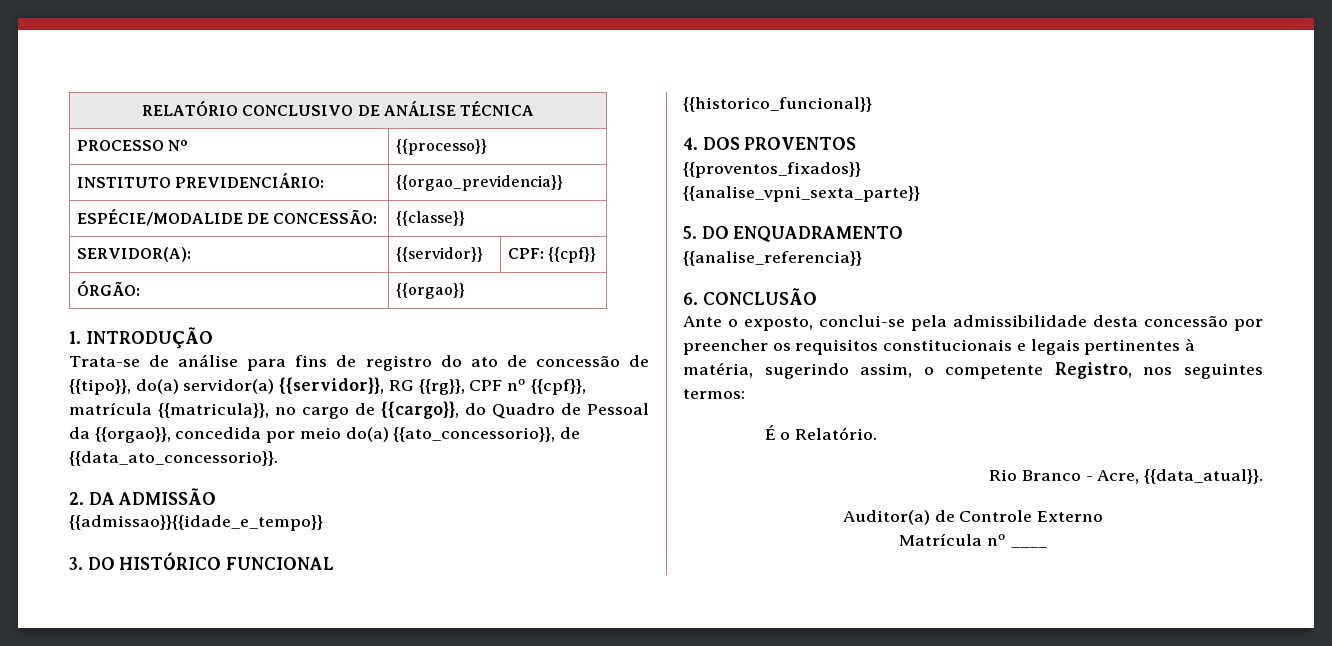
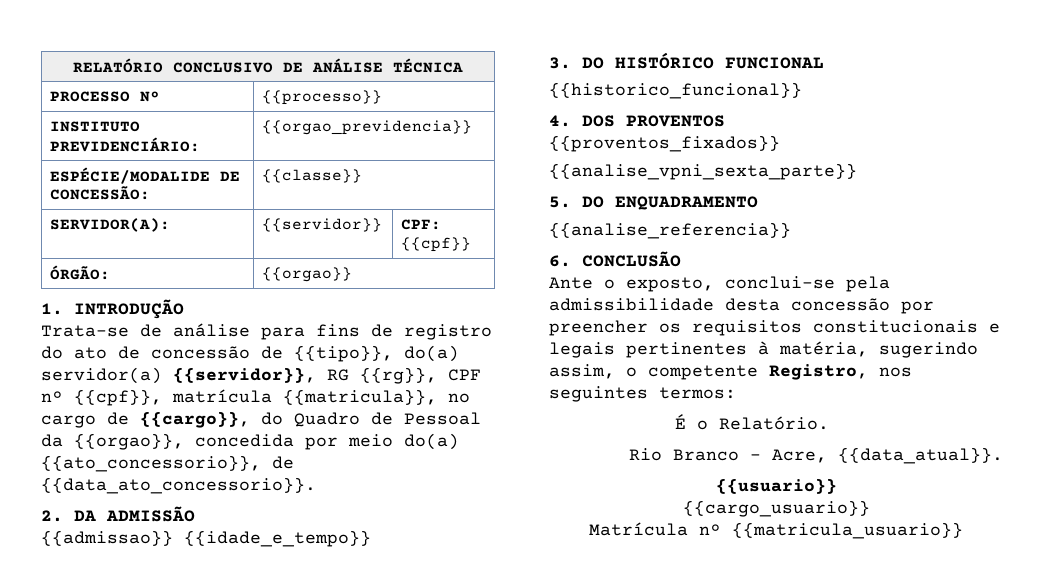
- {{admissao}}{{idade_e_tempo}}
+ {{admissao}} {{idade_e_tempo}}
- Auditor(a) de Controle Externo
+ {{usuario}}
+ {{cargo_usuario}}
- Matrícula nº ____
+ Matrícula nº {{matricula_usuario}}

